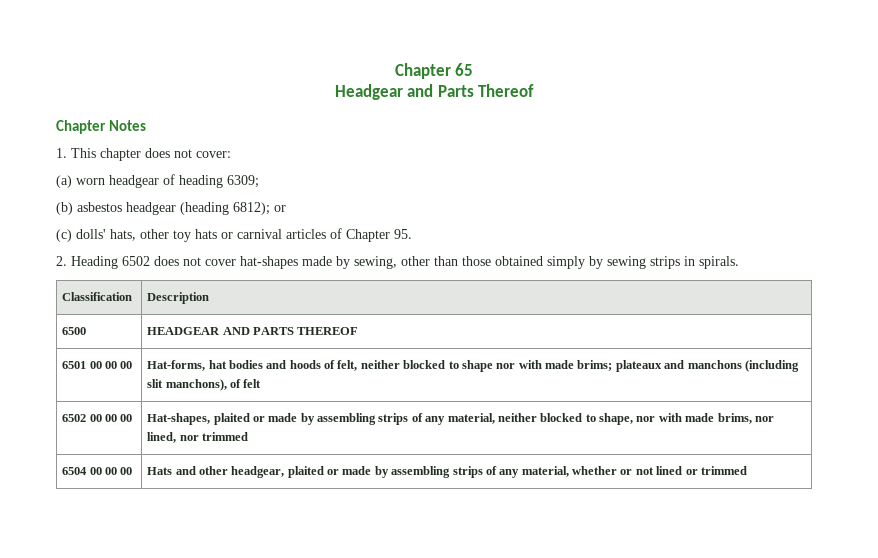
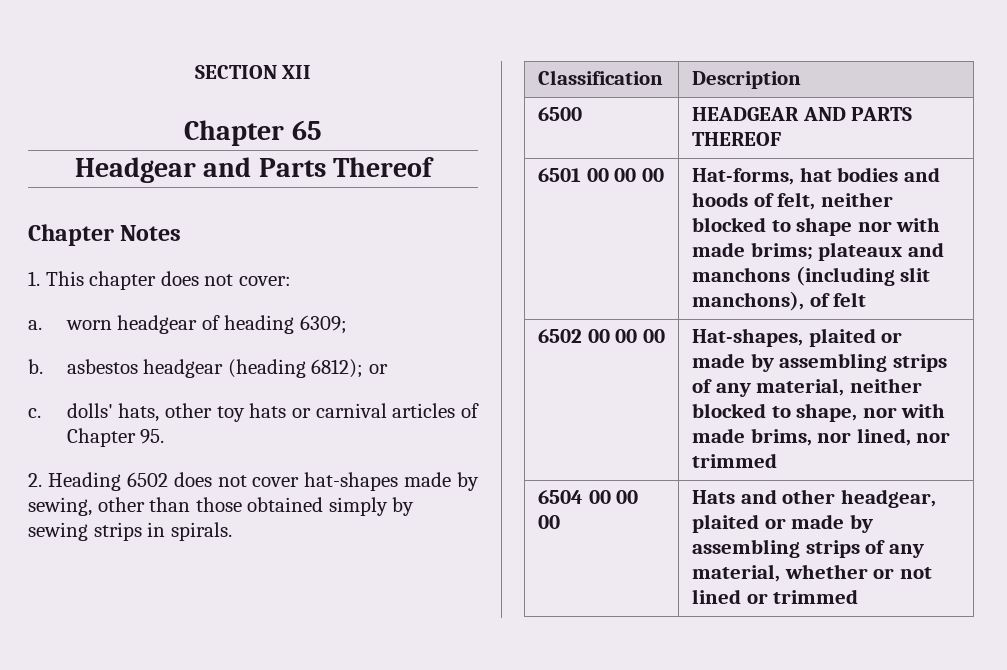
+ SECTION XII
- (a) worn headgear of heading 6309;
+ a. worn headgear of heading 6309;
- (b) asbestos headgear (heading 6812); or
+ b. asbestos headgear (heading 6812); or
- (c) dolls' hats, other toy hats or carnival articles of Chapter 95.
+ c. dolls' hats, other toy hats or carnival articles of Chapter 95.

